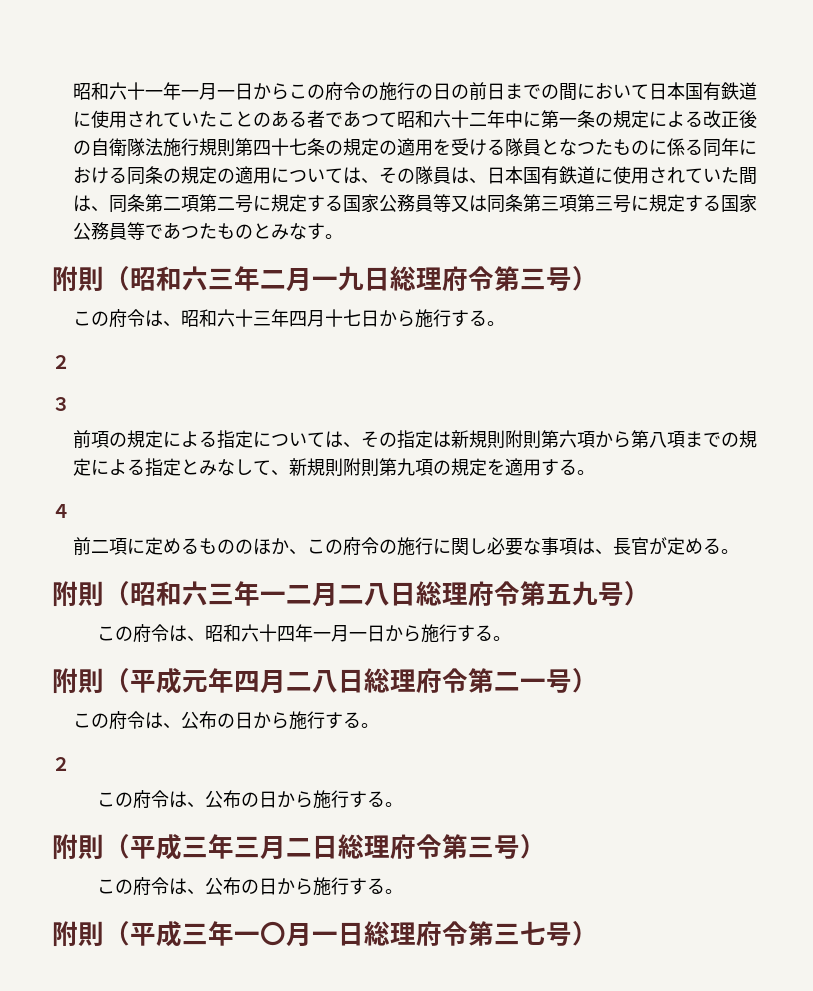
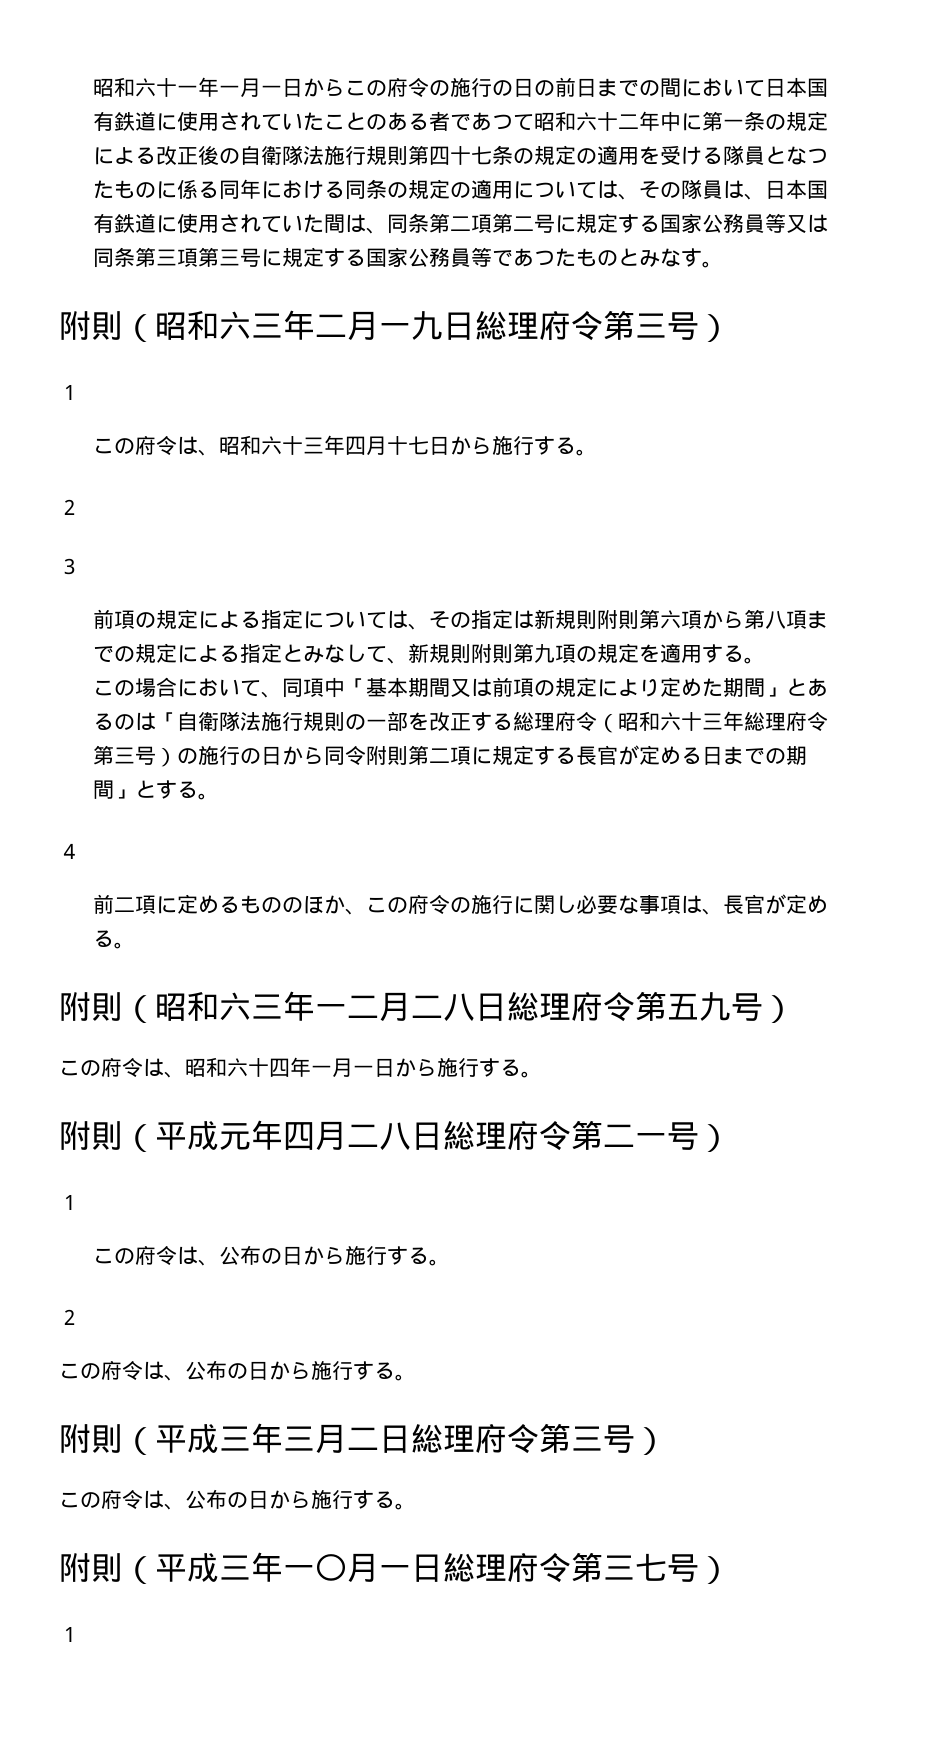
  附則（昭和六三年二月一九日総理府令第三号）
+ １
+ この場合において、同項中「基本期間又は前項の規定により定めた期間」とあるのは「自衛隊法施行規則の一部を改正する総理府令（昭和六十三年総理府令第三号）の施行の日から同令附則第二項に規定する長官が定める日までの期間」とする。
  附則（平成元年四月二八日総理府令第二一号）
+ １
  附則（平成三年一〇月一日総理府令第三七号）
+ １

